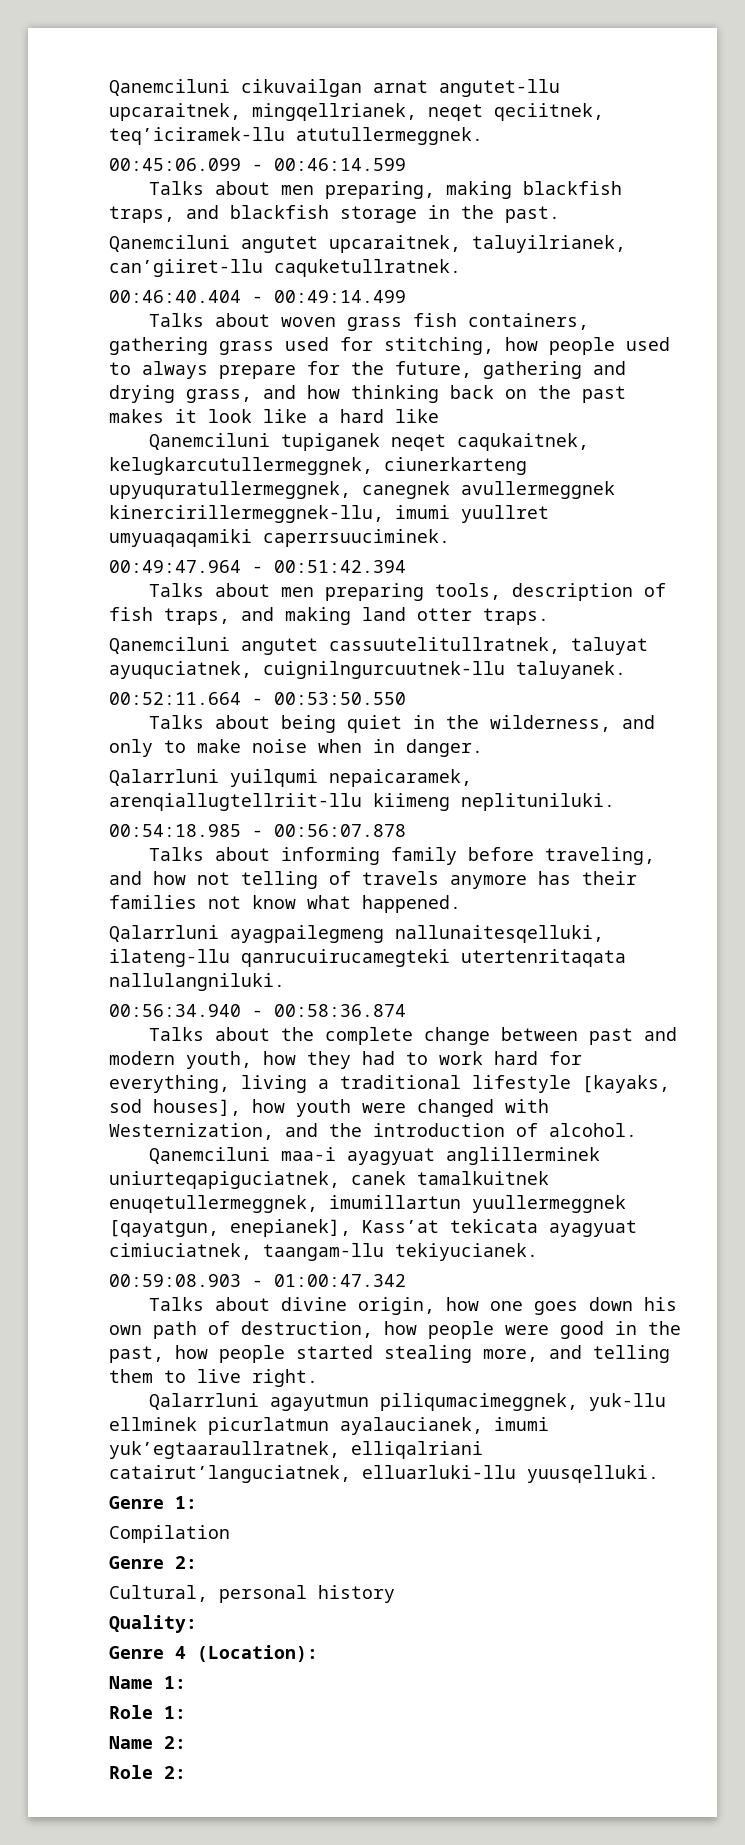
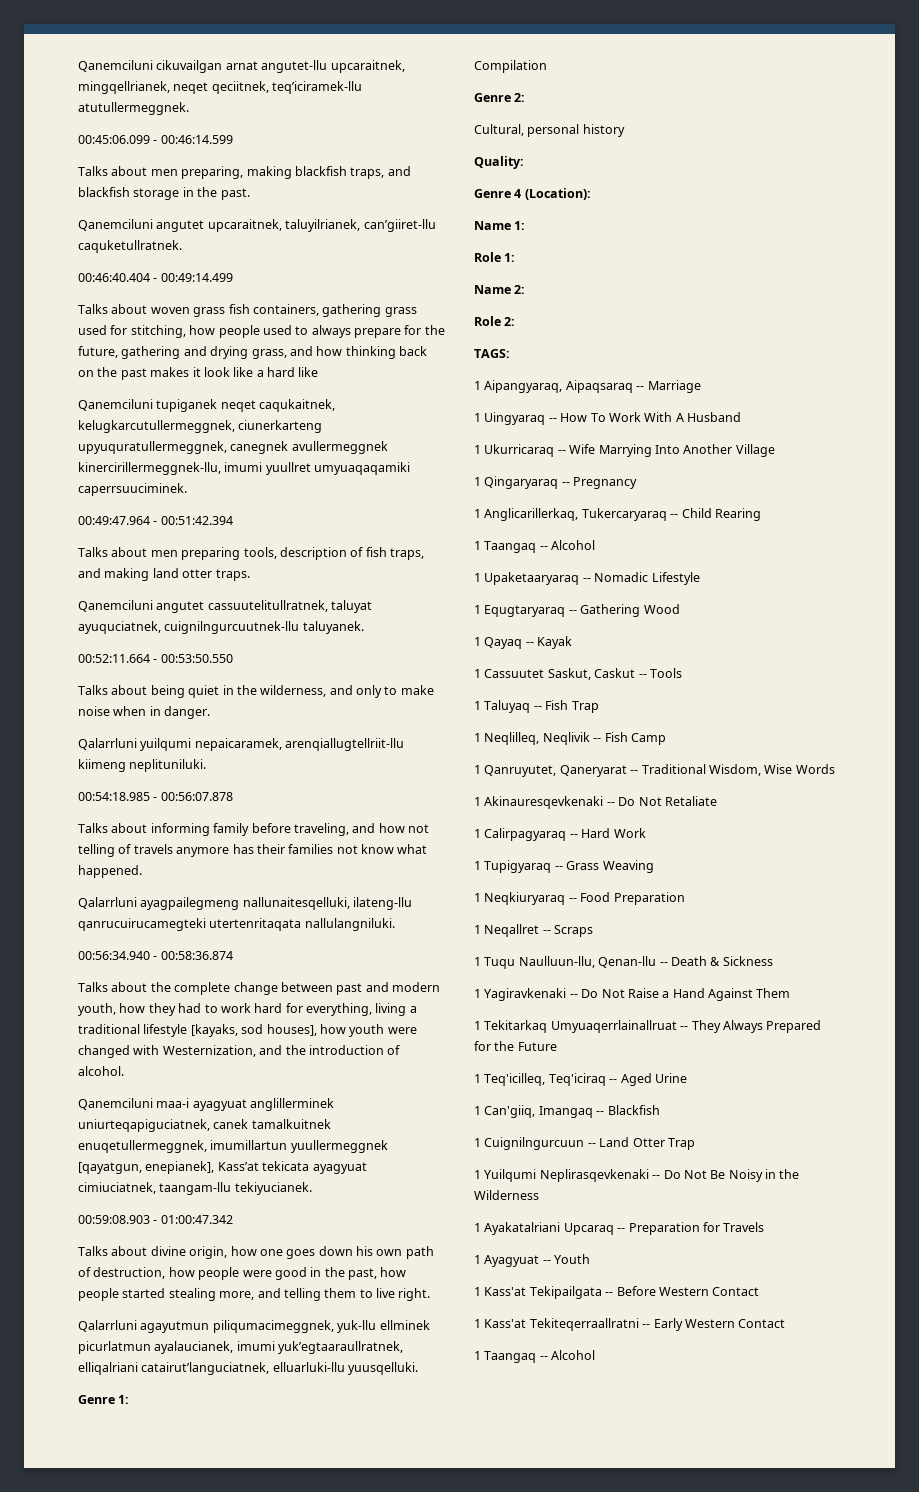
+ TAGS:
+ 1 Aipangyaraq, Aipaqsaraq -- Marriage
+ 1 Uingyaraq -- How To Work With A Husband
+ 1 Ukurricaraq -- Wife Marrying Into Another Village
+ 1 Qingaryaraq -- Pregnancy
+ 1 Anglicarillerkaq, Tukercaryaraq -- Child Rearing
+ 1 Taangaq -- Alcohol
+ 1 Upaketaaryaraq -- Nomadic Lifestyle
+ 1 Equgtaryaraq -- Gathering Wood
+ 1 Qayaq -- Kayak
+ 1 Cassuutet Saskut, Caskut -- Tools
+ 1 Taluyaq -- Fish Trap
+ 1 Neqlilleq, Neqlivik -- Fish Camp
+ 1 Qanruyutet, Qaneryarat -- Traditional Wisdom, Wise Words
+ 1 Akinauresqevkenaki -- Do Not Retaliate
+ 1 Calirpagyaraq -- Hard Work
+ 1 Tupigyaraq -- Grass Weaving
+ 1 Neqkiuryaraq -- Food Preparation
+ 1 Neqallret -- Scraps
+ 1 Tuqu Naulluun-llu, Qenan-llu -- Death & Sickness
+ 1 Yagiravkenaki -- Do Not Raise a Hand Against Them
+ 1 Tekitarkaq Umyuaqerrlainallruat -- They Always Prepared for the Future
+ 1 Teq'icilleq, Teq'iciraq -- Aged Urine
+ 1 Can'giiq, Imangaq -- Blackfish
+ 1 Cuignilngurcuun -- Land Otter Trap
+ 1 Yuilqumi Neplirasqevkenaki -- Do Not Be Noisy in the Wilderness
+ 1 Ayakatalriani Upcaraq -- Preparation for Travels
+ 1 Ayagyuat -- Youth
+ 1 Kass'at Tekipailgata -- Before Western Contact
+ 1 Kass'at Tekiteqerraallratni -- Early Western Contact
+ 1 Taangaq -- Alcohol

